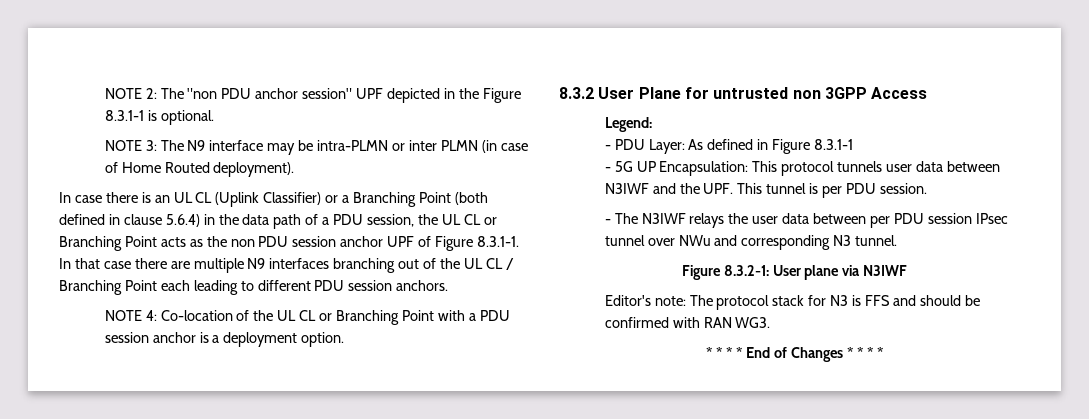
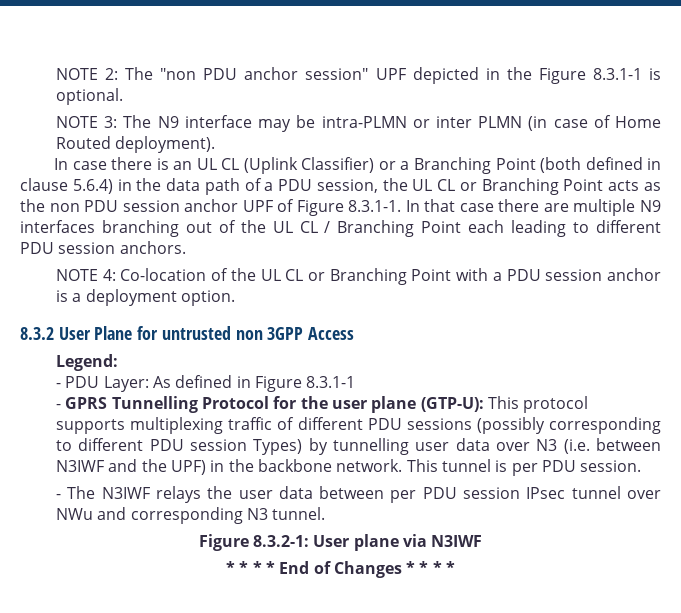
- - 5G UP Encapsulation: This protocol tunnels user data between N3IWF and the UPF. This tunnel is per PDU session.
+ - GPRS Tunnelling Protocol for the user plane (GTP-U): This protocol supports multiplexing traffic of different PDU sessions (possibly corresponding to different PDU session Types) by tunnelling user data over N3 (i.e. between N3IWF and the UPF) in the backbone network. This tunnel is per PDU session.
- Editor's note: The protocol stack for N3 is FFS and should be confirmed with RAN WG3.

